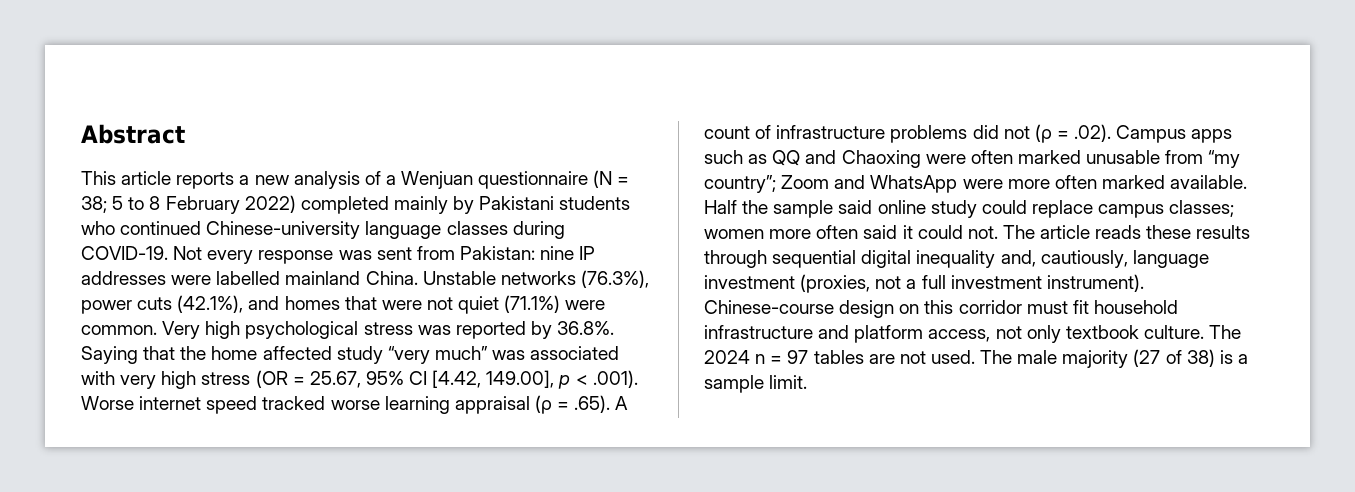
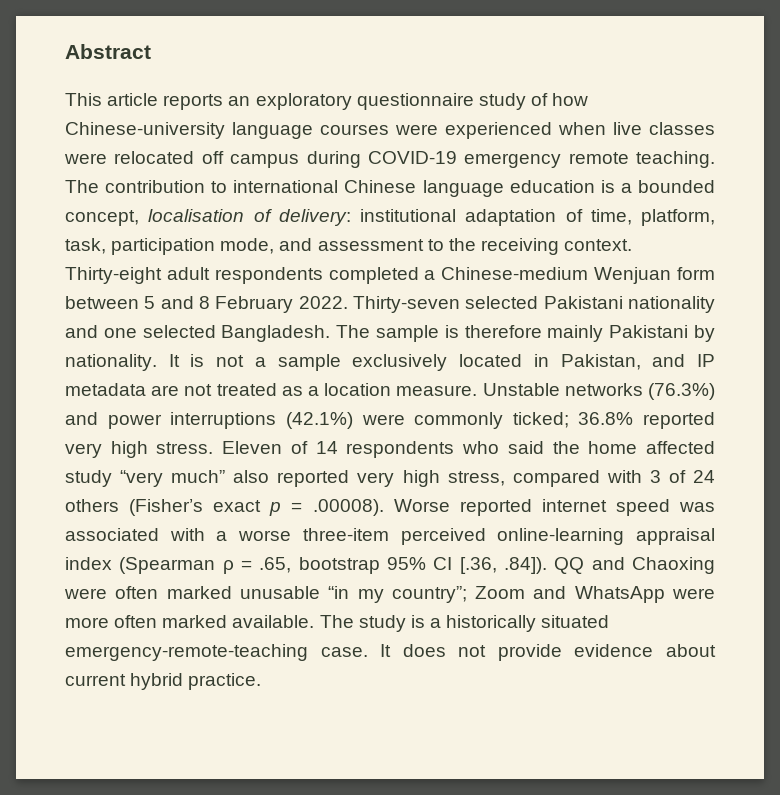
- This article reports a new analysis of a Wenjuan questionnaire (N = 38; 5 to 8 February 2022) completed mainly by Pakistani students who continued Chinese-university language classes during COVID-19. Not every response was sent from Pakistan: nine IP addresses were labelled mainland China. Unstable networks (76.3%), power cuts (42.1%), and homes that were not quiet (71.1%) were common. Very high psychological stress was reported by 36.8%. Saying that the home affected study “very much” was associated with very high stress (OR = 25.67, 95% CI [4.42, 149.00], p < .001). Worse internet speed tracked worse learning appraisal (ρ = .65). A count of infrastructure problems did not (ρ = .02). Campus apps such as QQ and Chaoxing were often marked unusable from “my country”; Zoom and WhatsApp were more often marked available.
+ This article reports an exploratory questionnaire study of how Chinese-university language courses were experienced when live classes were relocated off campus during COVID-19 emergency remote teaching. The contribution to international Chinese language education is a bounded concept, localisation of delivery: institutional adaptation of time, platform, task, participation mode, and assessment to the receiving context. Thirty-eight adult respondents completed a Chinese-medium Wenjuan form between 5 and 8 February 2022. Thirty-seven selected Pakistani nationality and one selected Bangladesh. The sample is therefore mainly Pakistani by nationality. It is not a sample exclusively located in Pakistan, and IP metadata are not treated as a location measure. Unstable networks (76.3%) and power interruptions (42.1%) were commonly ticked; 36.8% reported very high stress. Eleven of 14 respondents who said the home affected study “very much” also reported very high stress, compared with 3 of 24 others (Fisher’s exact p = .00008). Worse reported internet speed was associated with a worse three-item perceived online-learning appraisal index (Spearman ρ = .65, bootstrap 95% CI [.36, .84]). QQ and Chaoxing were often marked unusable “in my country”; Zoom and WhatsApp were more often marked available.
- Half the sample said online study could replace campus classes; women more often said it could not. The article reads these results through sequential digital inequality and, cautiously, language investment (proxies, not a full investment instrument). Chinese-course design on this corridor must fit household infrastructure and platform access, not only textbook culture. The 2024 n = 97 tables are not used. The male majority (27 of 38) is a sample limit.
+ The study is a historically situated emergency-remote-teaching case. It does not provide evidence about current hybrid practice.

